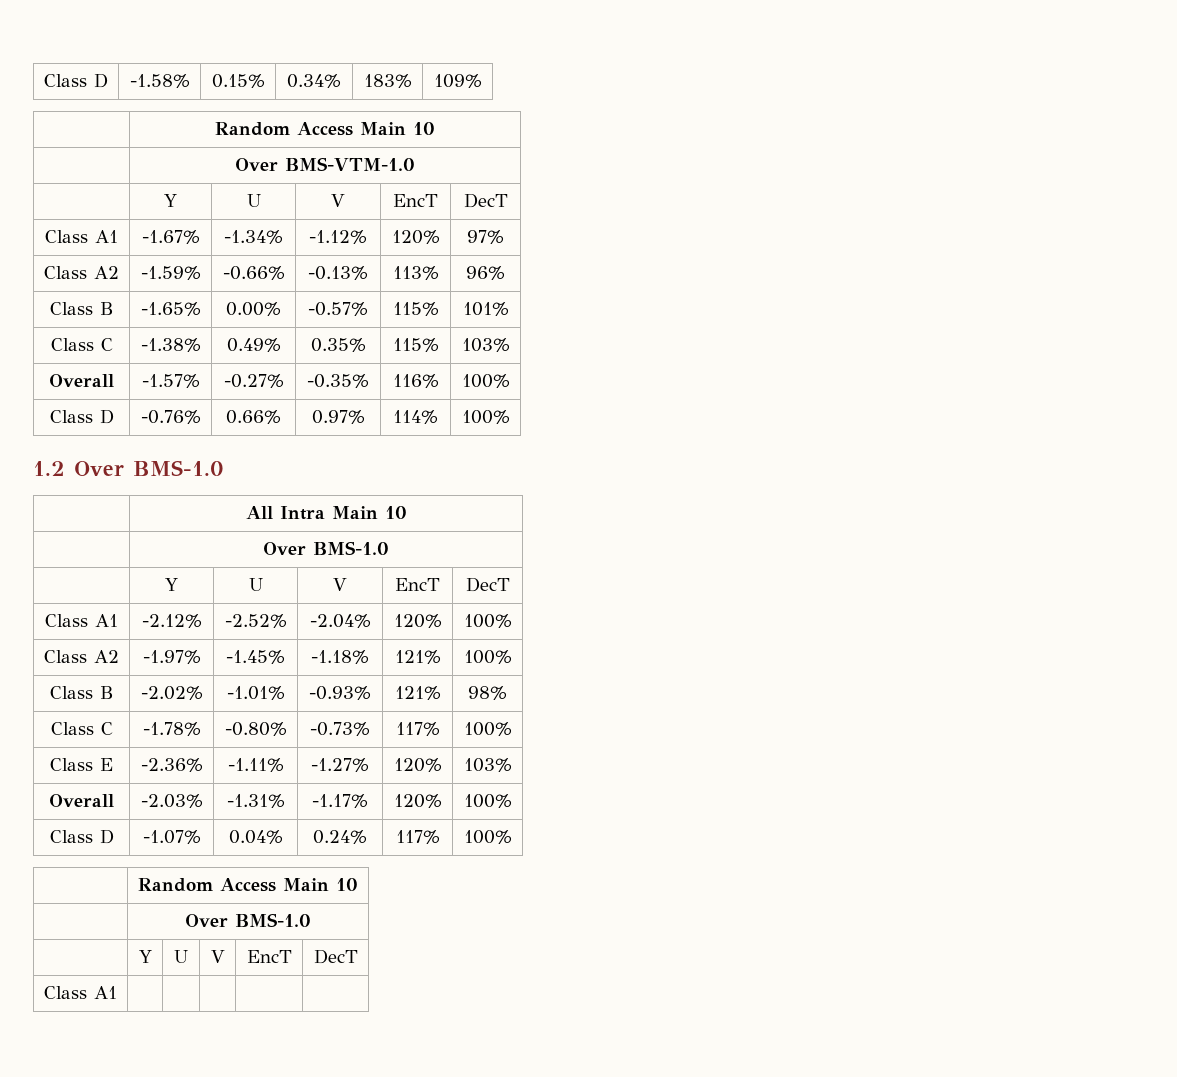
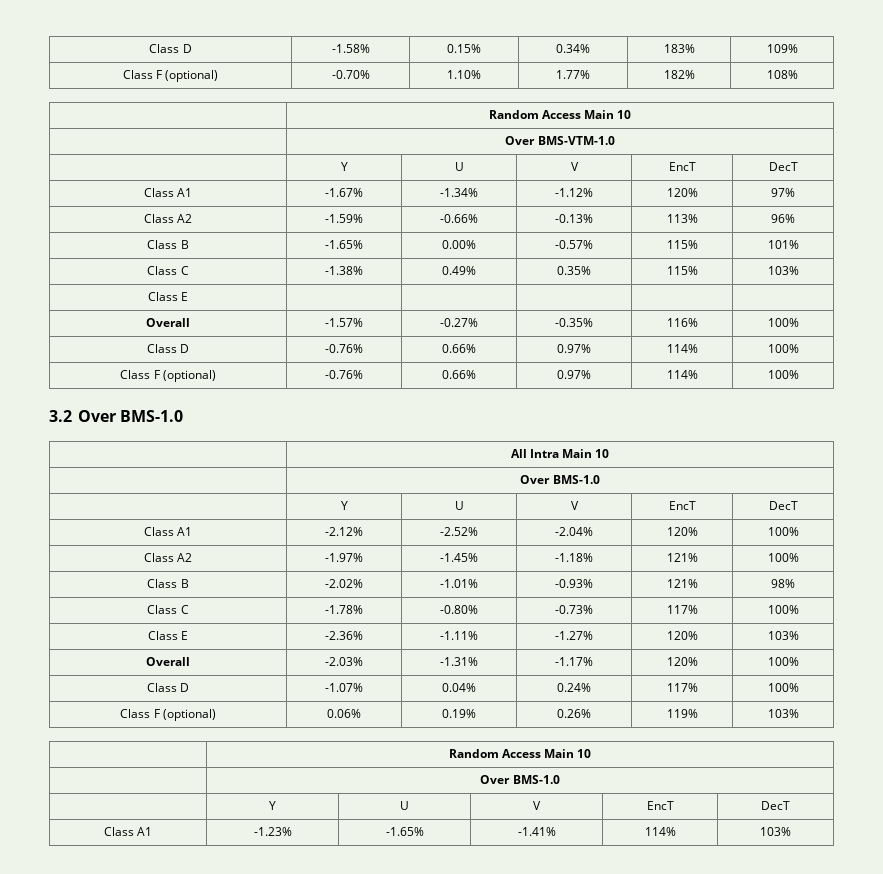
+ Class F (optional) | -0.70% | 1.10% | 1.77% | 182% | 108%
+ Class E | | | | |
- 1.2 Over BMS-1.0
+ Class F (optional) | -0.76% | 0.66% | 0.97% | 114% | 100%
+ 3.2 Over BMS-1.0
+ Class F (optional) | 0.06% | 0.19% | 0.26% | 119% | 103%
- Class A1 | | | | |
+ Class A1 | -1.23% | -1.65% | -1.41% | 114% | 103%

